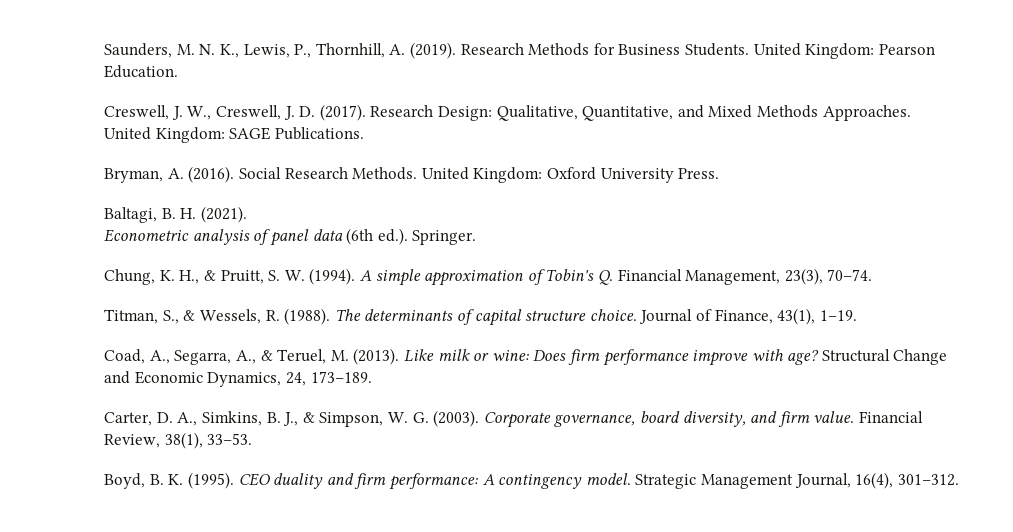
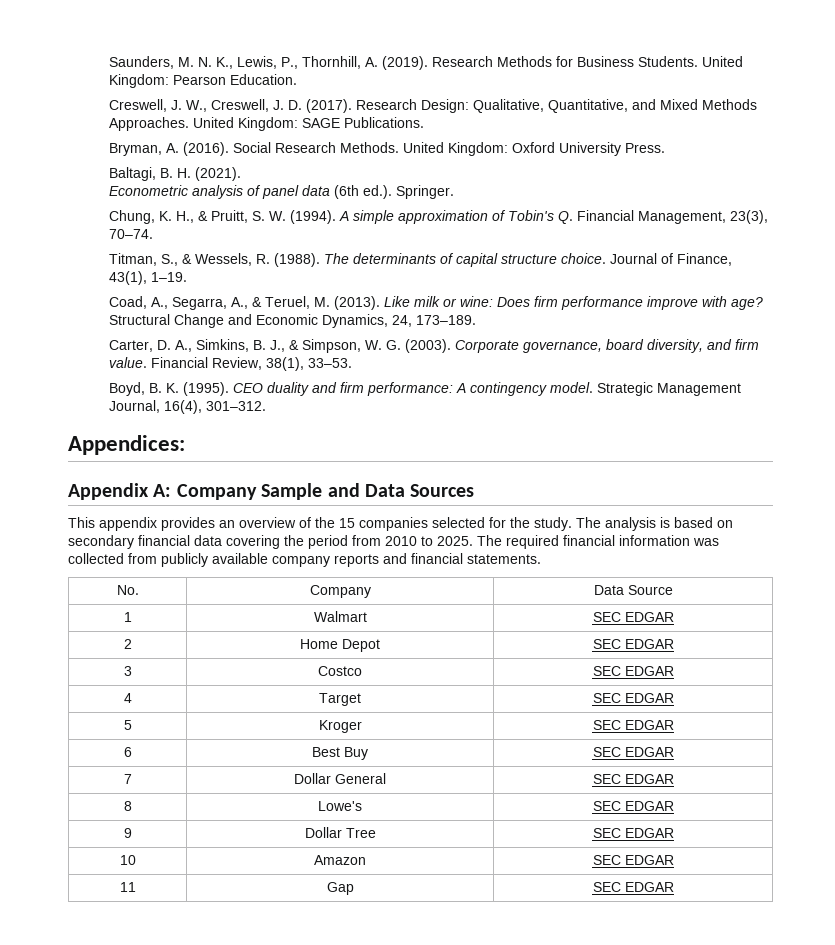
+ Appendices:
+ Appendix A: Company Sample and Data Sources
+ This appendix provides an overview of the 15 companies selected for the study. The analysis is based on secondary financial data covering the period from 2010 to 2025. The required financial information was collected from publicly available company reports and financial statements.
+ No. | Company | Data Source
+ 1 | Walmart | SEC EDGAR
+ 2 | Home Depot | SEC EDGAR
+ 3 | Costco | SEC EDGAR
+ 4 | Target | SEC EDGAR
+ 5 | Kroger | SEC EDGAR
+ 6 | Best Buy | SEC EDGAR
+ 7 | Dollar General | SEC EDGAR
+ 8 | Lowe's | SEC EDGAR
+ 9 | Dollar Tree | SEC EDGAR
+ 10 | Amazon | SEC EDGAR
+ 11 | Gap | SEC EDGAR

